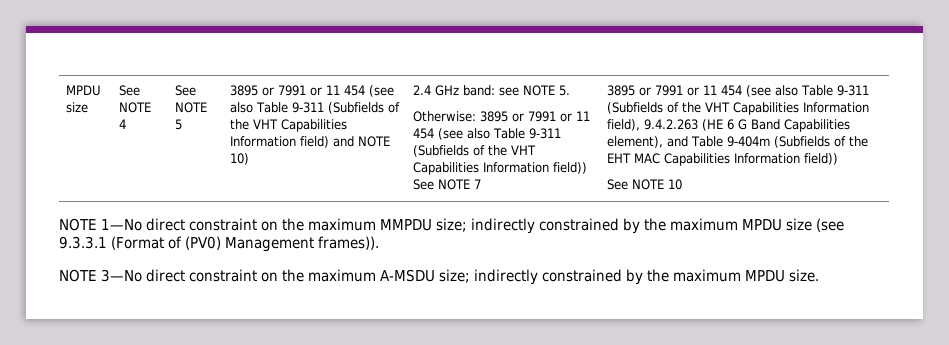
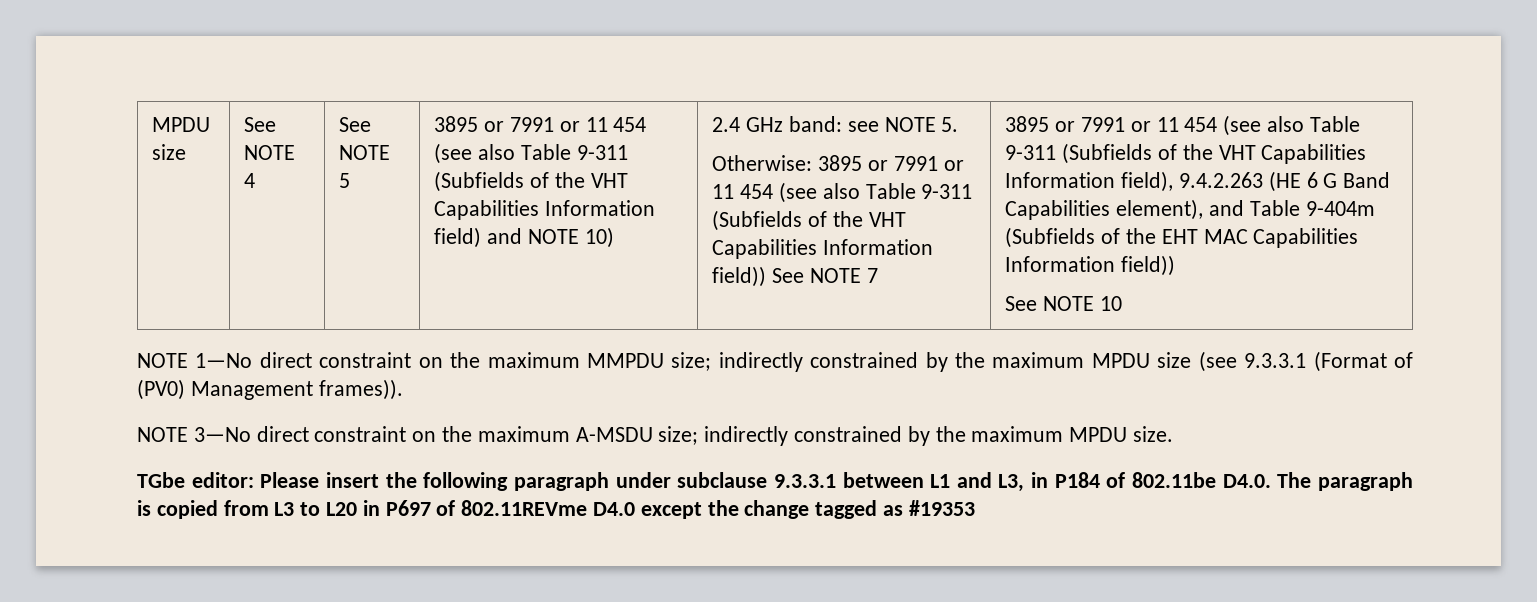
+ TGbe editor: Please insert the following paragraph under subclause 9.3.3.1 between L1 and L3, in P184 of 802.11be D4.0. The paragraph is copied from L3 to L20 in P697 of 802.11REVme D4.0 except the change tagged as #19353

